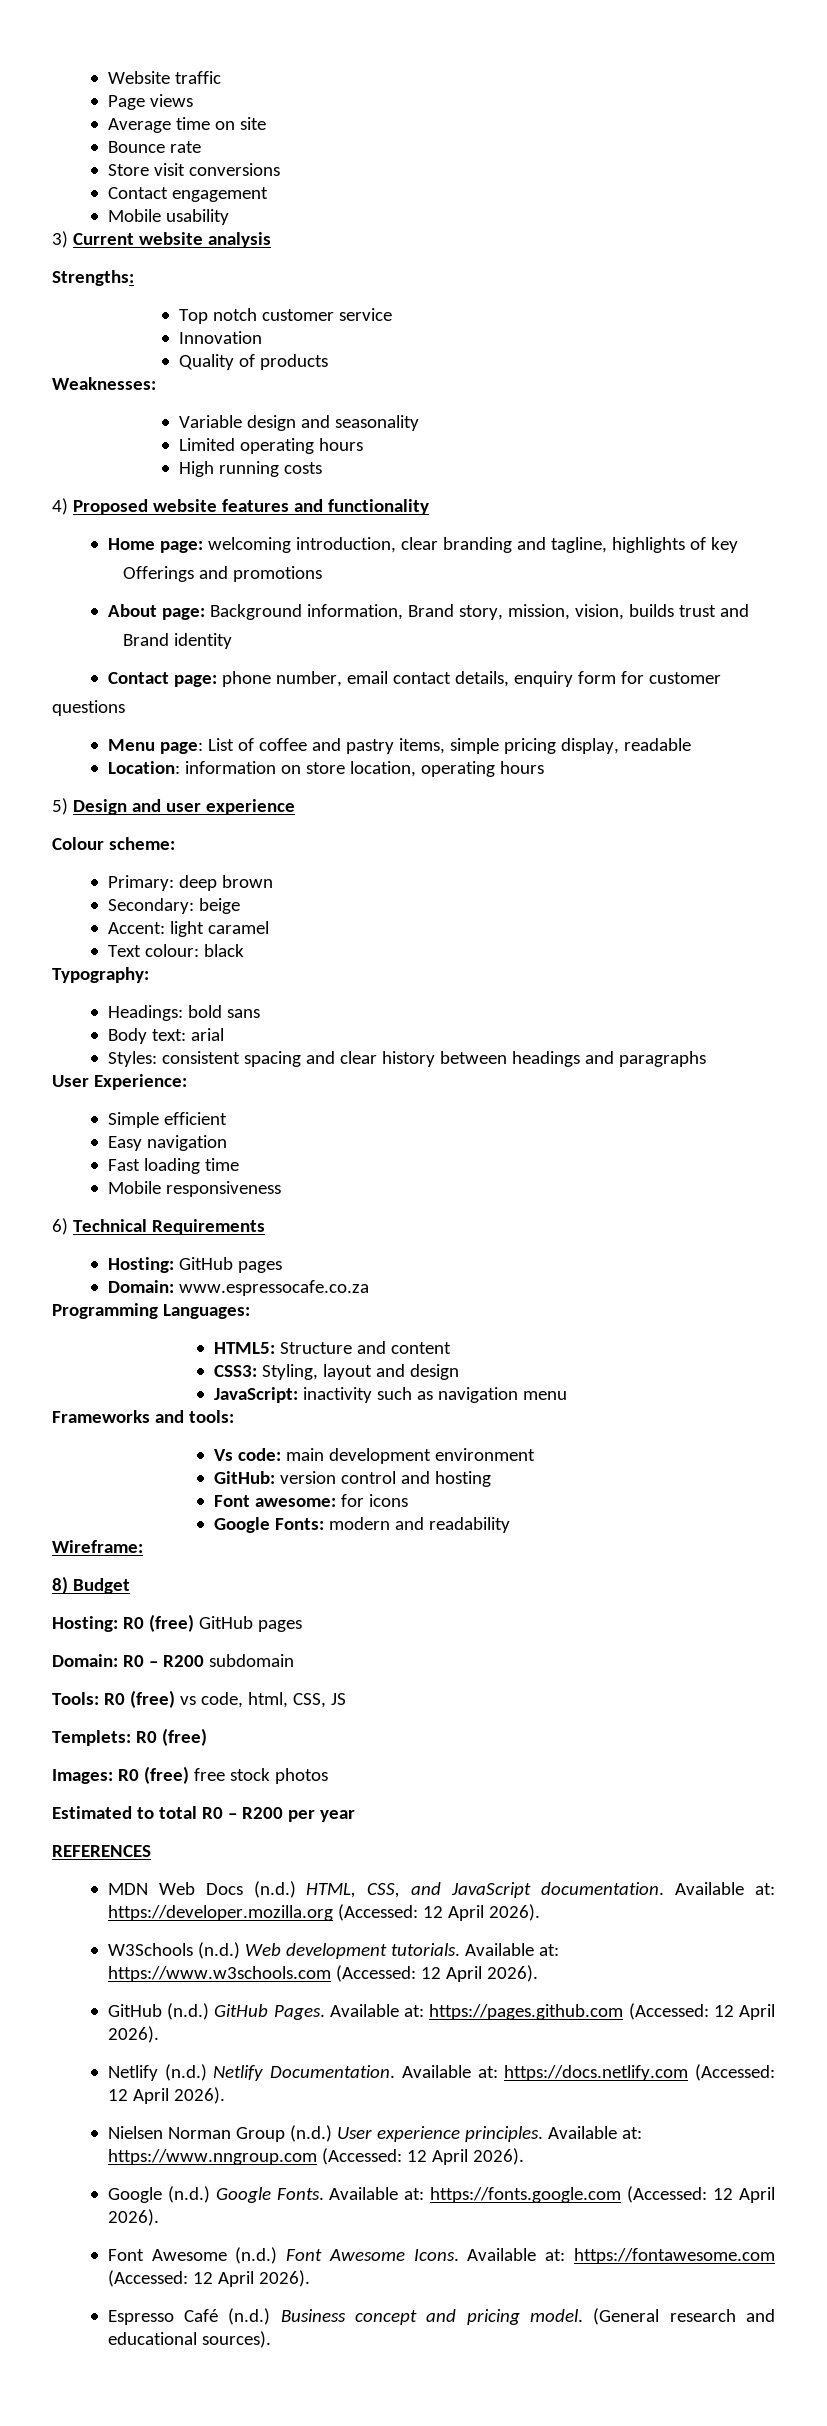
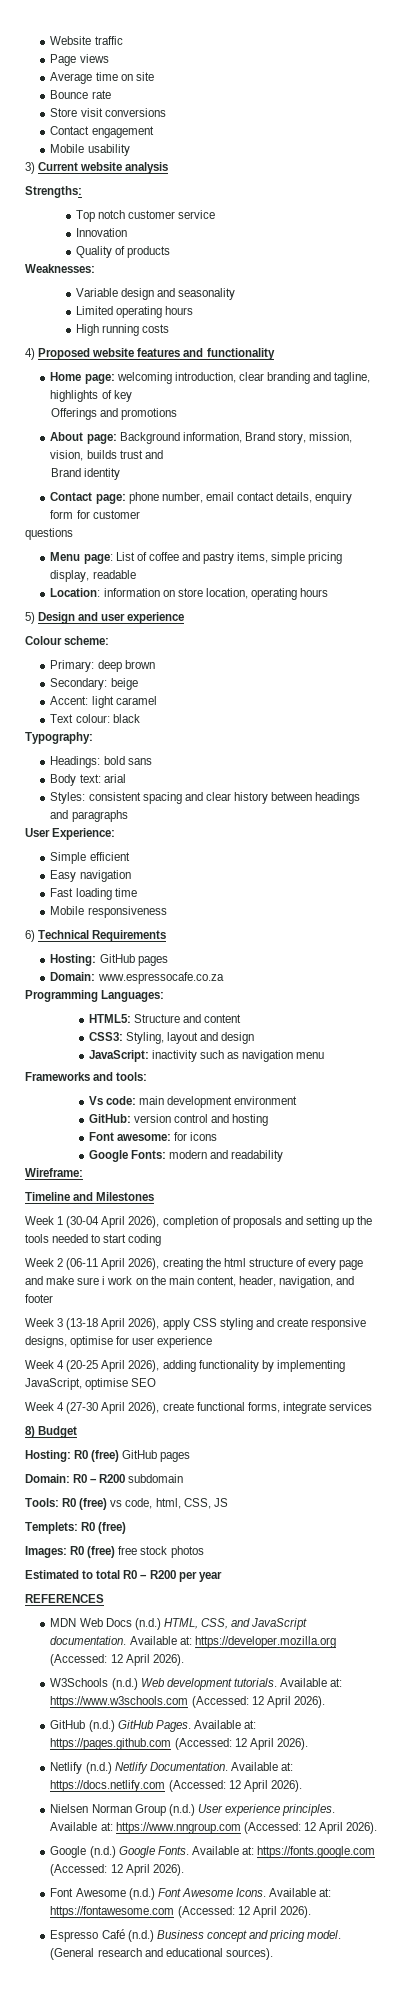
+ Timeline and Milestones
+ Week 1 (30-04 April 2026), completion of proposals and setting up the tools needed to start coding
+ Week 2 (06-11 April 2026), creating the html structure of every page and make sure i work on the main content, header, navigation, and footer
+ Week 3 (13-18 April 2026), apply CSS styling and create responsive designs, optimise for user experience
+ Week 4 (20-25 April 2026), adding functionality by implementing JavaScript, optimise SEO
+ Week 4 (27-30 April 2026), create functional forms, integrate services

